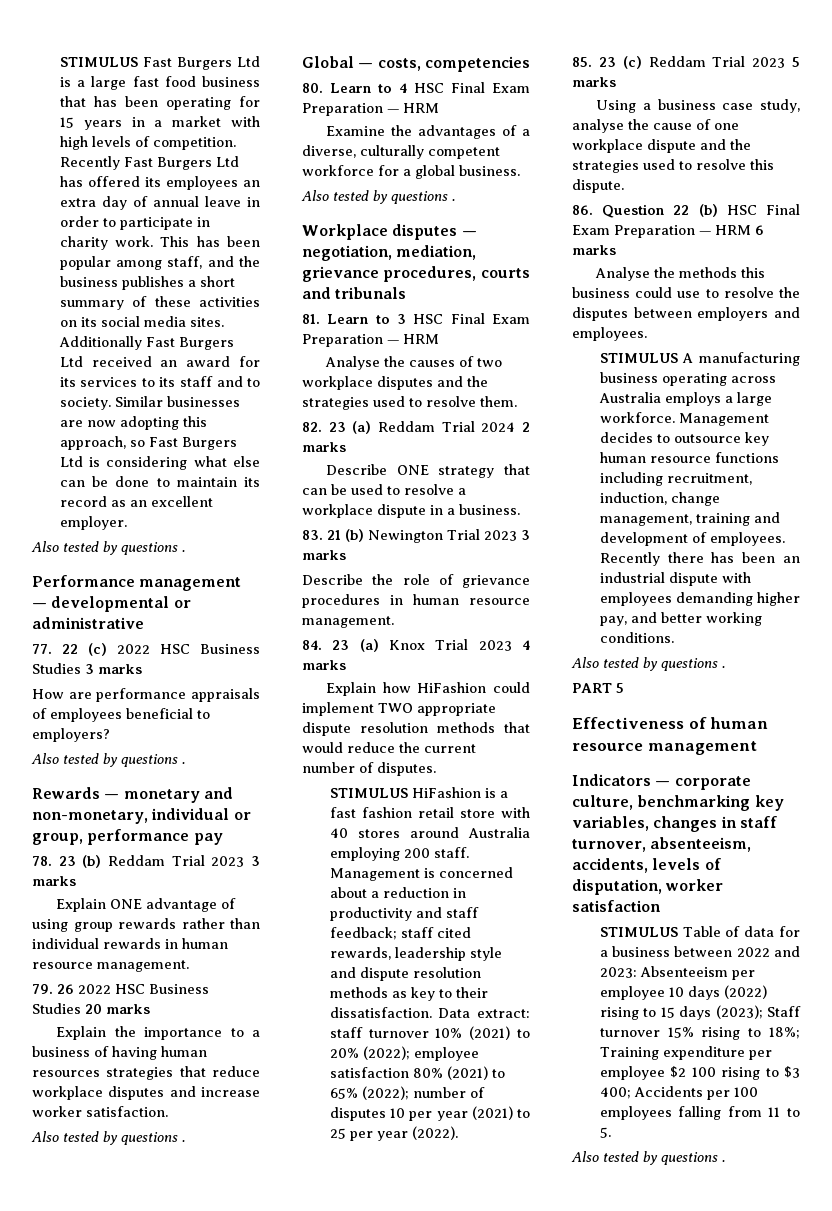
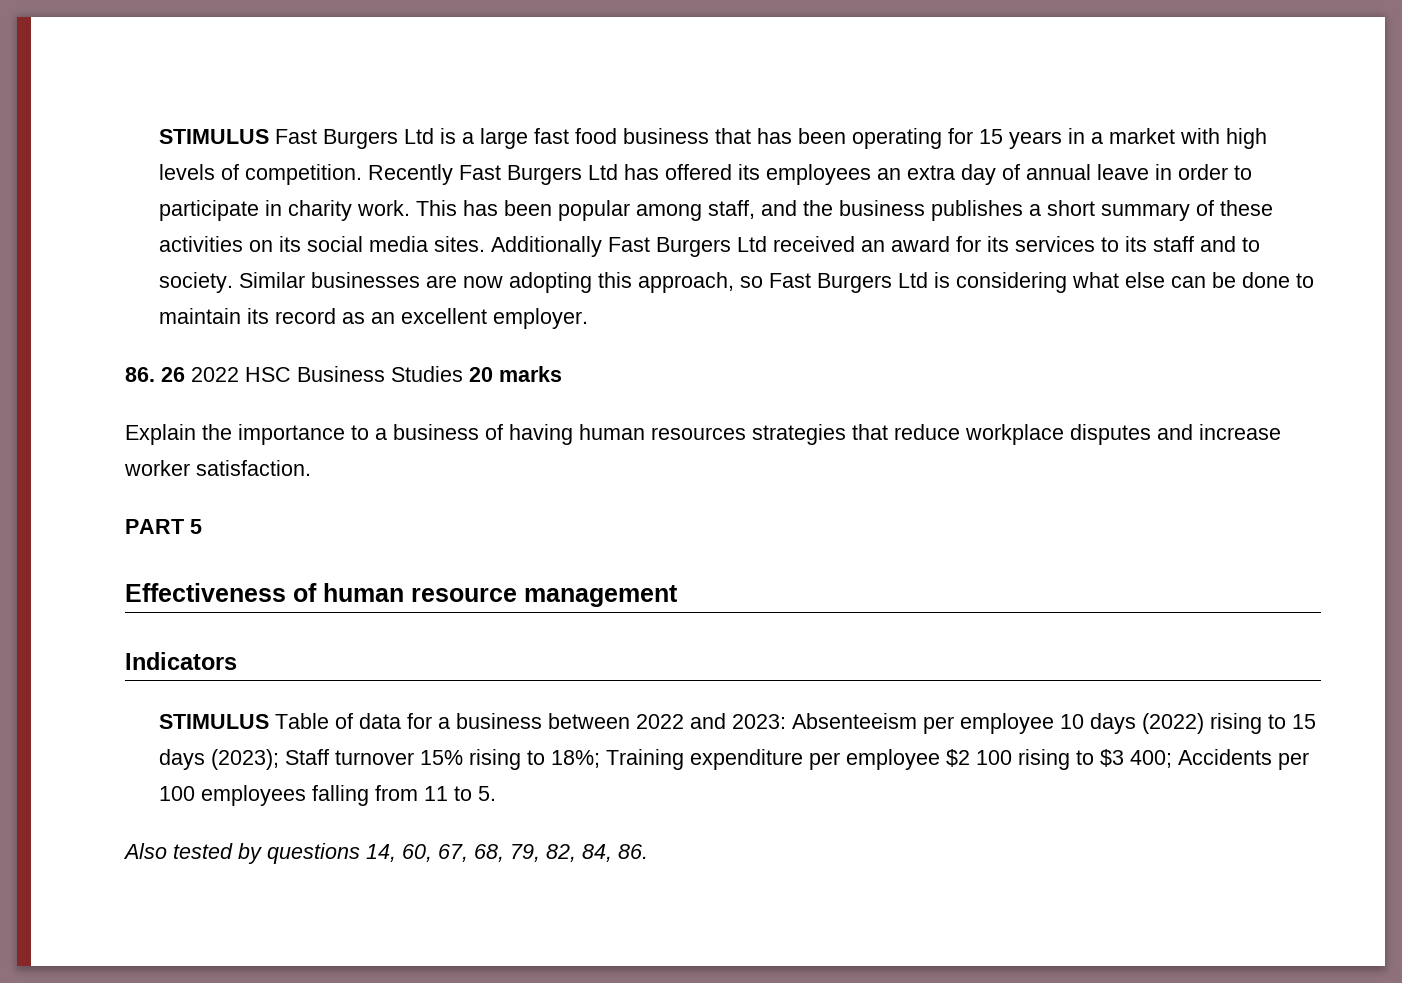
  Similar businesses are now adopting this approach, so Fast Burgers Ltd is considering what else can be done to maintain its record as an excellent employer.
- Also tested by questions .
- Performance management — developmental or administrative
- 77. 22 (c) 2022 HSC Business Studies 3 marks
- How are performance appraisals of employees beneficial to employers?
- Also tested by questions .
- Rewards — monetary and non-monetary, individual or group, performance pay
- 78. 23 (b) Reddam Trial 2023 3 marks
- Explain ONE advantage of using group rewards rather than individual rewards in human resource management.
- 79. 26 2022 HSC Business Studies 20 marks
+ 86. 26 2022 HSC Business Studies 20 marks
  Explain the importance to a business of having human resources strategies that reduce workplace disputes and increase worker satisfaction.
- Also tested by questions .
- Global — costs, competencies
- 80. Learn to 4 HSC Final Exam Preparation — HRM
- Examine the advantages of a diverse, culturally competent workforce for a global business.
- Also tested by questions .
- Workplace disputes — negotiation, mediation, grievance procedures, courts and tribunals
- 81. Learn to 3 HSC Final Exam Preparation — HRM
- Analyse the causes of two workplace disputes and the strategies used to resolve them.
- 82. 23 (a) Reddam Trial 2024 2 marks
- Describe ONE strategy that can be used to resolve a workplace dispute in a business.
- 83. 21 (b) Newington Trial 2023 3 marks
- Describe the role of grievance procedures in human resource management.
- 84. 23 (a) Knox Trial 2023 4 marks
- Explain how HiFashion could implement TWO appropriate dispute resolution methods that would reduce the current number of disputes.
- STIMULUS HiFashion is a fast fashion retail store with 40 stores around Australia employing 200 staff. Management is concerned about a reduction in productivity and staff feedback; staff cited rewards, leadership style and dispute resolution methods as key to their dissatisfaction. Data extract: staff turnover 10% (2021) to 20% (2022); employee satisfaction 80% (2021) to 65% (2022); number of disputes 10 per year (2021) to 25 per year (2022).
- 85. 23 (c) Reddam Trial 2023 5 marks
- Using a business case study, analyse the cause of one workplace dispute and the strategies used to resolve this dispute.
- 86. Question 22 (b) HSC Final Exam Preparation — HRM 6 marks
- Analyse the methods this business could use to resolve the disputes between employers and employees.
- STIMULUS A manufacturing business operating across Australia employs a large workforce. Management decides to outsource key human resource functions including recruitment, induction, change management, training and development of employees. Recently there has been an industrial dispute with employees demanding higher pay, and better working conditions.
- Also tested by questions .
- Indicators — corporate culture, benchmarking key variables, changes in staff turnover, absenteeism, accidents, levels of disputation, worker satisfaction
+ Indicators
  STIMULUS Table of data for a business between 2022 and 2023: Absenteeism per employee 10 days (2022) rising to 15 days (2023); Staff turnover 15% rising to 18%; Training expenditure per employee $2 100 rising to $3 400; Accidents per 100 employees falling from 11 to 5.
- Also tested by questions .
+ Also tested by questions 14, 60, 67, 68, 79, 82, 84, 86.

